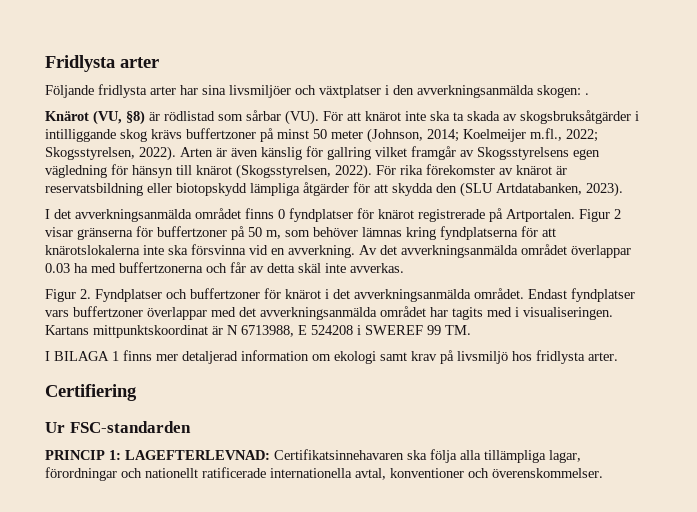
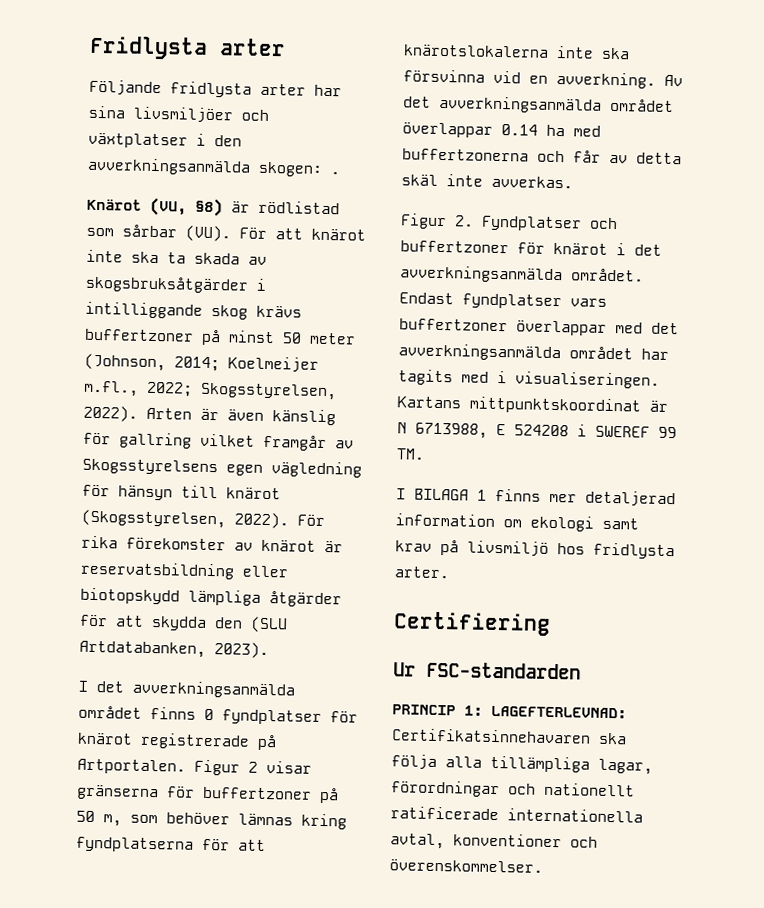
- Av det avverkningsanmälda området överlappar 0.03 ha med buffertzonerna och får av detta skäl inte avverkas.
+ Av det avverkningsanmälda området överlappar 0.14 ha med buffertzonerna och får av detta skäl inte avverkas.

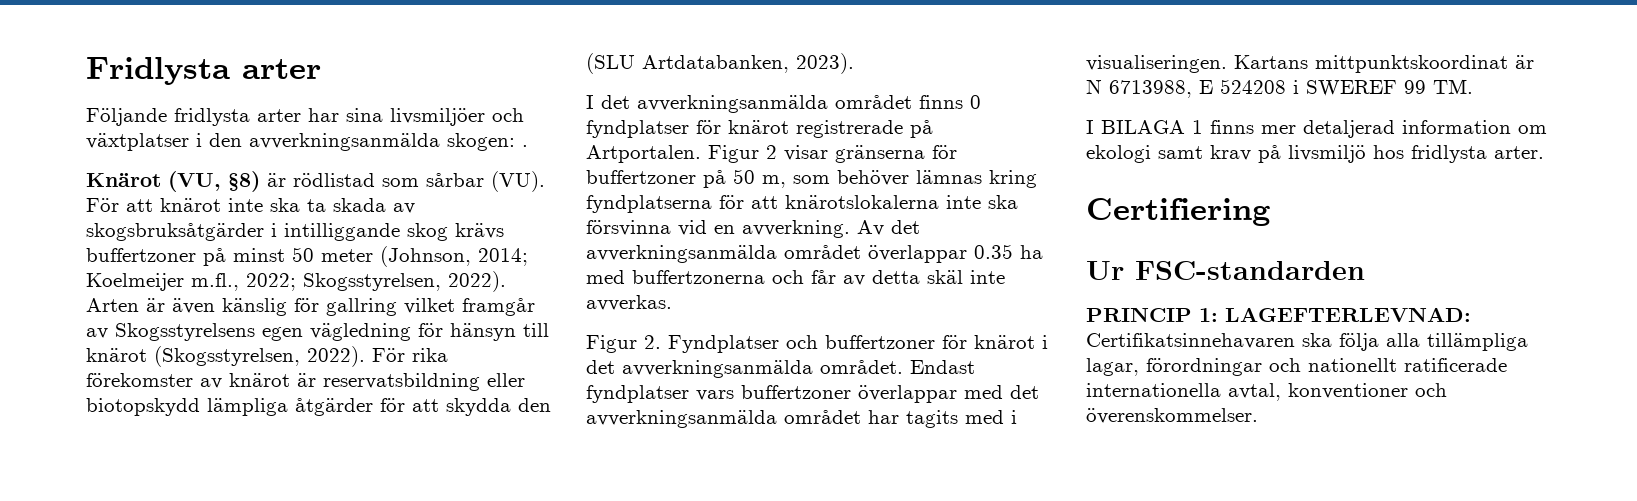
- Av det avverkningsanmälda området överlappar 0.14 ha med buffertzonerna och får av detta skäl inte avverkas.
+ Av det avverkningsanmälda området överlappar 0.35 ha med buffertzonerna och får av detta skäl inte avverkas.

